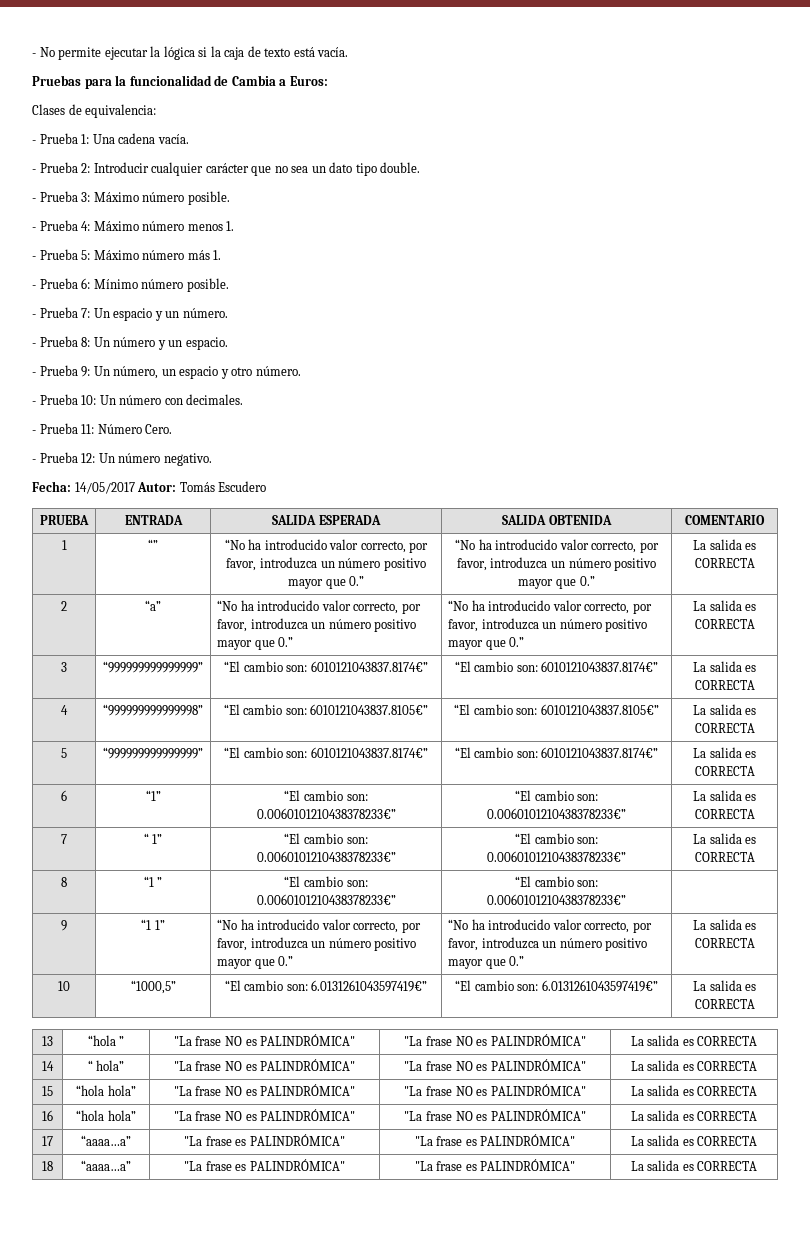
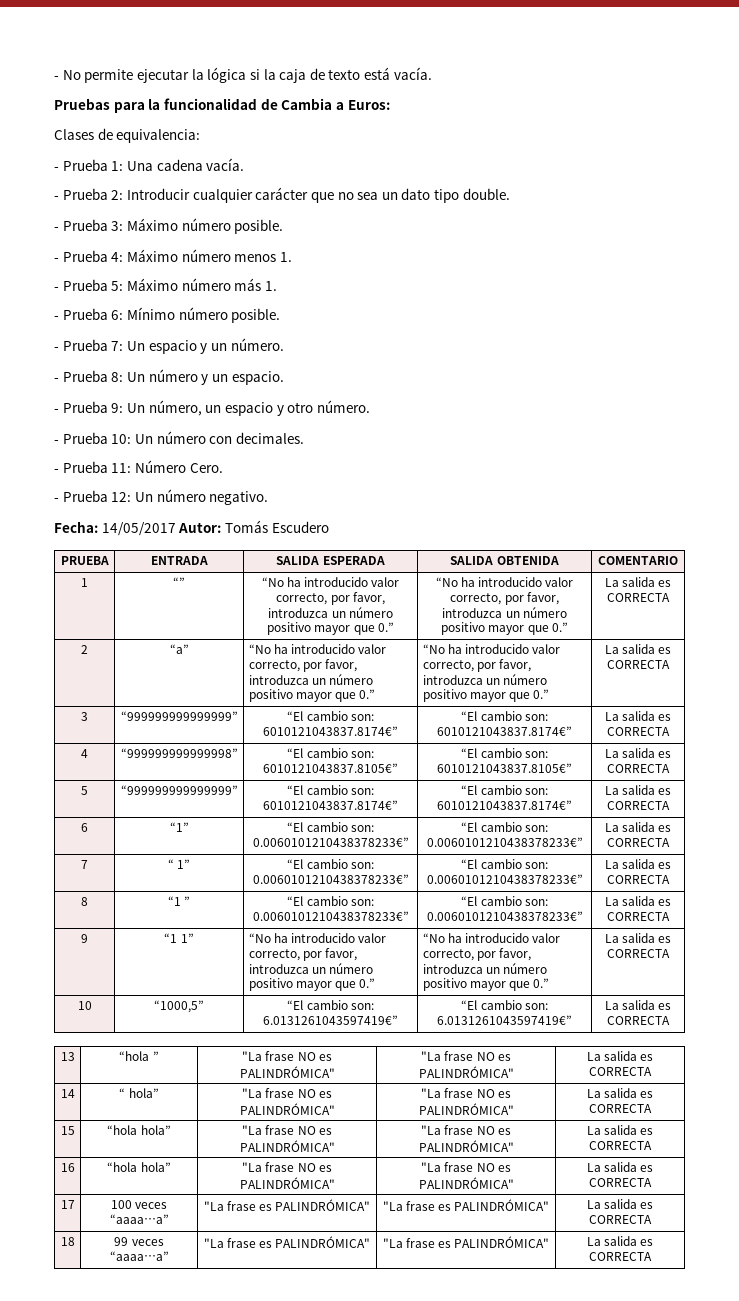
- 8 | “1 ” | “El cambio son: 0.0060101210438378233€” | “El cambio son: 0.0060101210438378233€” |
+ 8 | “1 ” | “El cambio son: 0.0060101210438378233€” | “El cambio son: 0.0060101210438378233€” | La salida es CORRECTA
- 17 | “aaaa…a” | "La frase es PALINDRÓMICA" | "La frase es PALINDRÓMICA" | La salida es CORRECTA
+ 17 | 100 veces “aaaa…a” | "La frase es PALINDRÓMICA" | "La frase es PALINDRÓMICA" | La salida es CORRECTA
- 18 | “aaaa…a” | "La frase es PALINDRÓMICA" | "La frase es PALINDRÓMICA" | La salida es CORRECTA
+ 18 | 99 veces “aaaa…a” | "La frase es PALINDRÓMICA" | "La frase es PALINDRÓMICA" | La salida es CORRECTA

